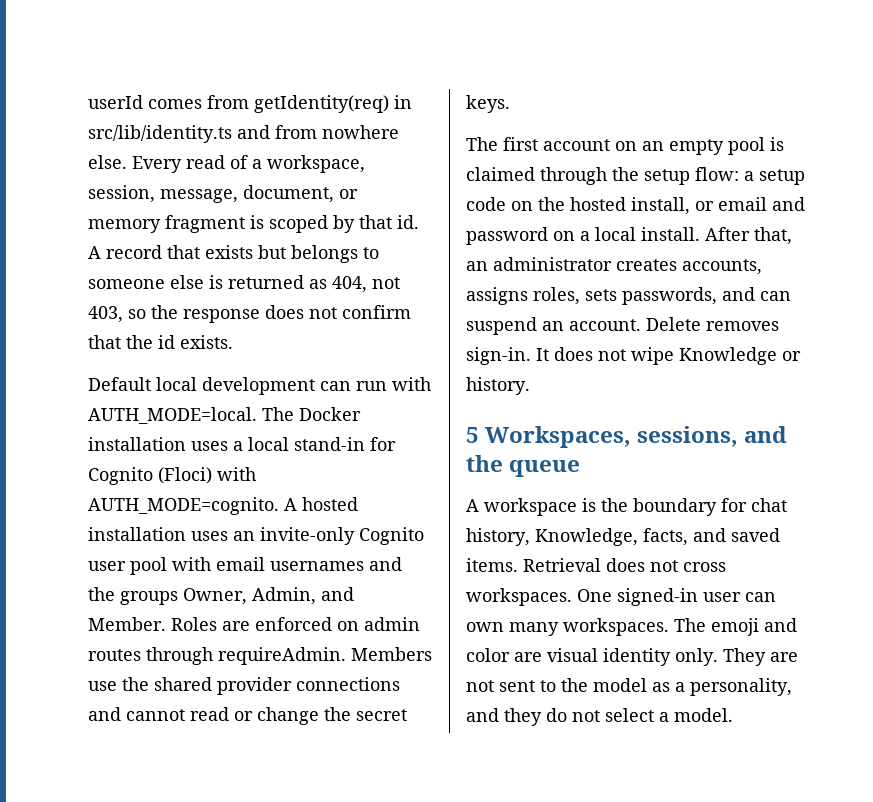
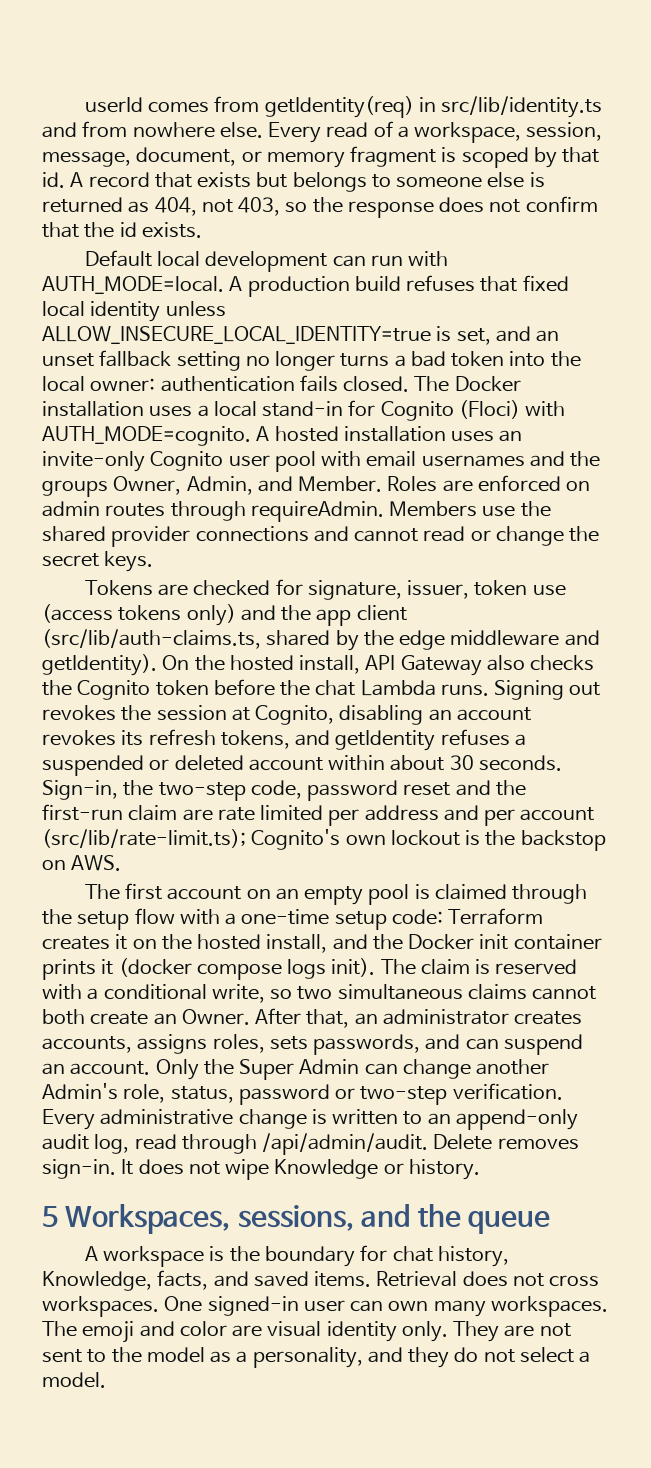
+ A production build refuses that fixed local identity unless ALLOW_INSECURE_LOCAL_IDENTITY=true is set, and an unset fallback setting no longer turns a bad token into the local owner: authentication fails closed.
+ Tokens are checked for signature, issuer, token use (access tokens only) and the app client (src/lib/auth-claims.ts, shared by the edge middleware and getIdentity). On the hosted install, API Gateway also checks the Cognito token before the chat Lambda runs. Signing out revokes the session at Cognito, disabling an account revokes its refresh tokens, and getIdentity refuses a suspended or deleted account within about 30 seconds. Sign-in, the two-step code, password reset and the first-run claim are rate limited per address and per account (src/lib/rate-limit.ts); Cognito's own lockout is the backstop on AWS.
- The first account on an empty pool is claimed through the setup flow: a setup code on the hosted install, or email and password on a local install.
+ The first account on an empty pool is claimed through the setup flow with a one-time setup code: Terraform creates it on the hosted install, and the Docker init container prints it (docker compose logs init). The claim is reserved with a conditional write, so two simultaneous claims cannot both create an Owner.
+ Only the Super Admin can change another Admin's role, status, password or two-step verification. Every administrative change is written to an append-only audit log, read through /api/admin/audit.

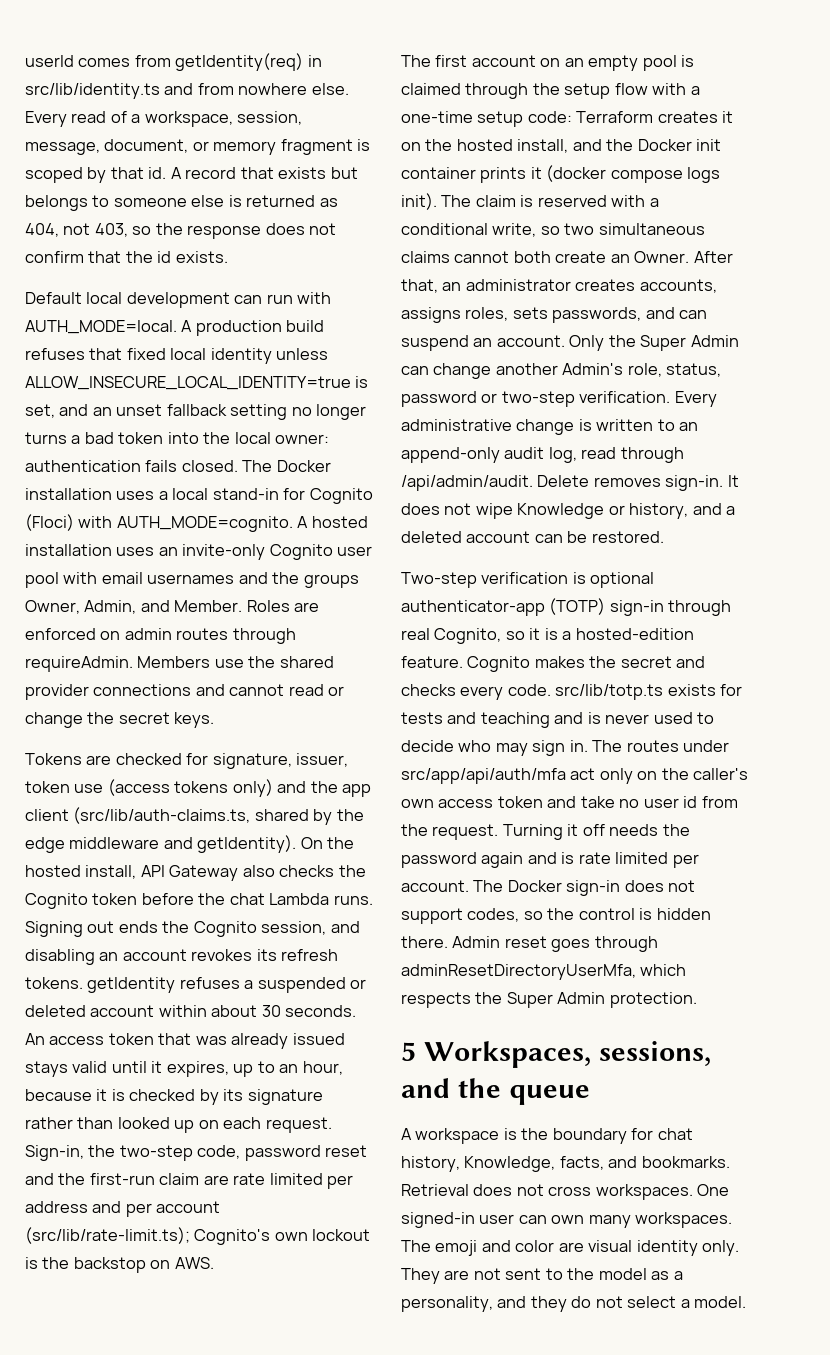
- Signing out revokes the session at Cognito, disabling an account revokes its refresh tokens, and getIdentity refuses a suspended or deleted account within about 30 seconds.
+ Signing out ends the Cognito session, and disabling an account revokes its refresh tokens. getIdentity refuses a suspended or deleted account within about 30 seconds.
+ An access token that was already issued stays valid until it expires, up to an hour, because it is checked by its signature rather than looked up on each request.
- It does not wipe Knowledge or history.
+ It does not wipe Knowledge or history, and a deleted account can be restored.
+ Two-step verification is optional authenticator-app (TOTP) sign-in through real Cognito, so it is a hosted-edition feature. Cognito makes the secret and checks every code. src/lib/totp.ts exists for tests and teaching and is never used to decide who may sign in. The routes under src/app/api/auth/mfa act only on the caller's own access token and take no user id from the request. Turning it off needs the password again and is rate limited per account. The Docker sign-in does not support codes, so the control is hidden there. Admin reset goes through adminResetDirectoryUserMfa, which respects the Super Admin protection.
- A workspace is the boundary for chat history, Knowledge, facts, and saved items.
+ A workspace is the boundary for chat history, Knowledge, facts, and bookmarks.

